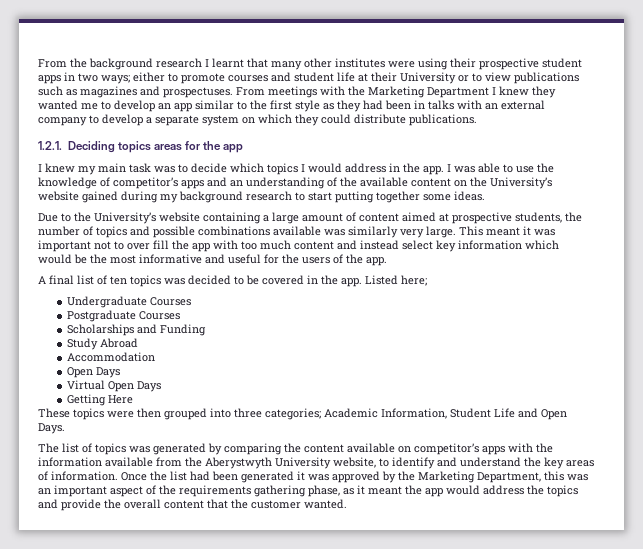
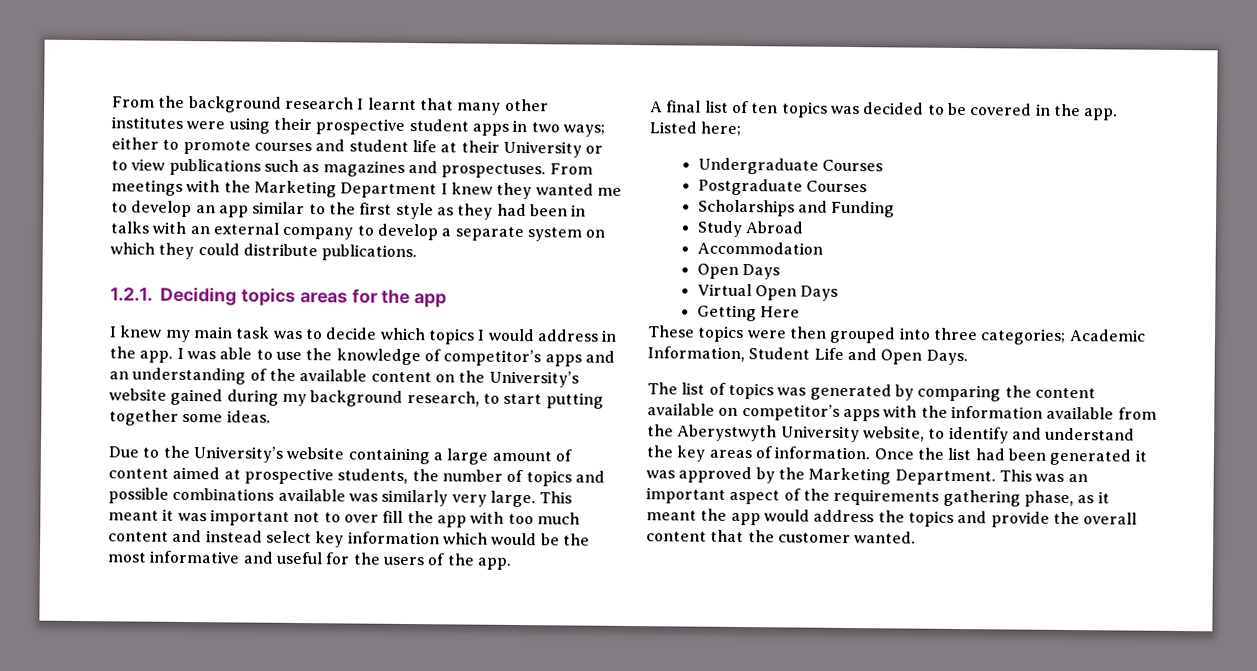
- I was able to use the knowledge of competitor’s apps and an understanding of the available content on the University’s website gained during my background research to start putting together some ideas.
+ I was able to use the knowledge of competitor’s apps and an understanding of the available content on the University’s website gained during my background research, to start putting together some ideas.
- Once the list had been generated it was approved by the Marketing Department, this was an important aspect of the requirements gathering phase, as it meant the app would address the topics and provide the overall content that the customer wanted.
+ Once the list had been generated it was approved by the Marketing Department. This was an important aspect of the requirements gathering phase, as it meant the app would address the topics and provide the overall content that the customer wanted.

